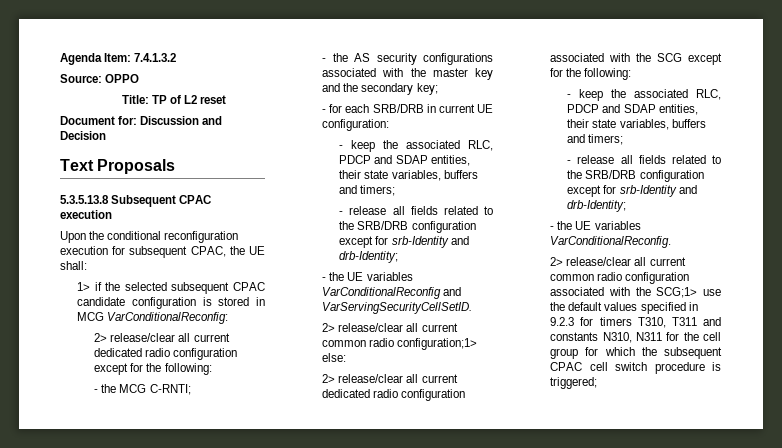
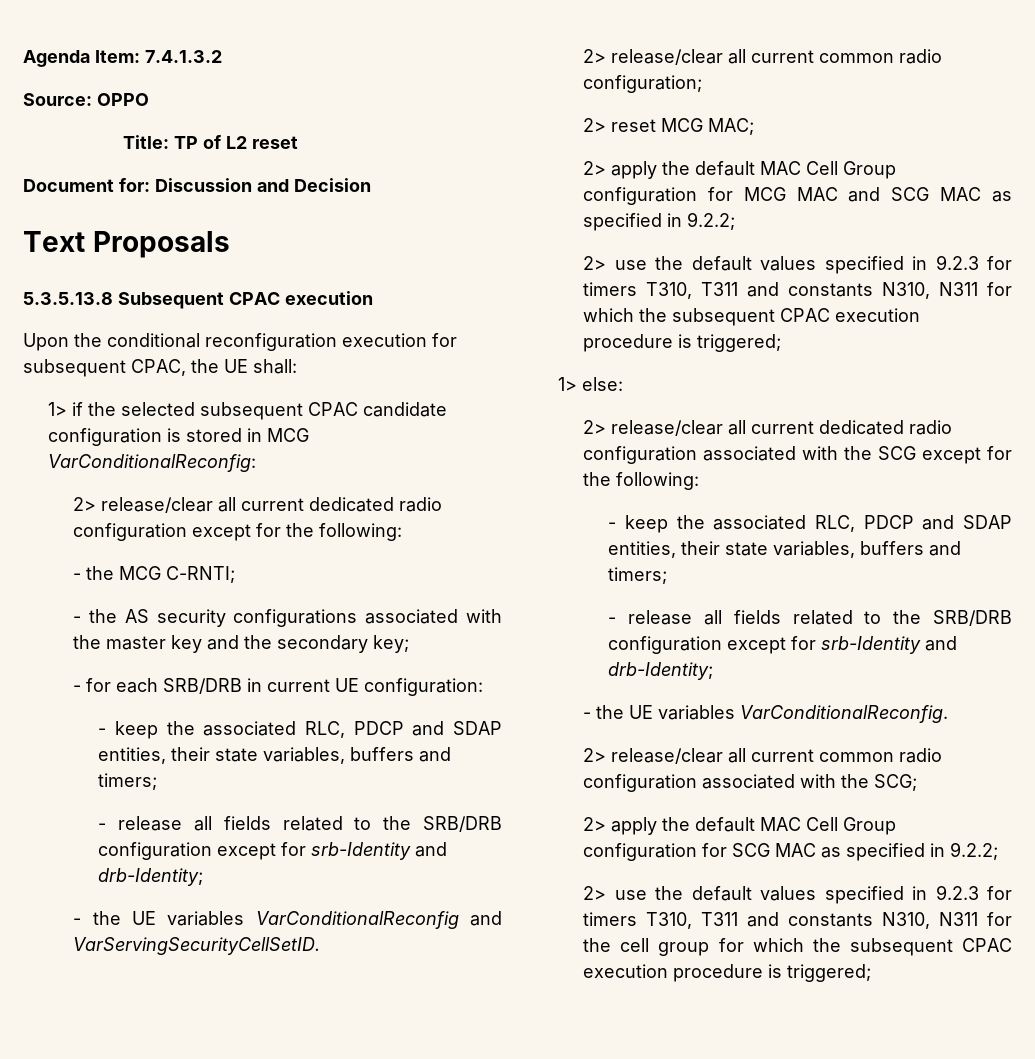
- 2> release/clear all current common radio configuration;1> else:
+ 2> release/clear all current common radio configuration;
+ 2> reset MCG MAC;
+ 2> apply the default MAC Cell Group configuration for MCG MAC and SCG MAC as specified in 9.2.2;
+ 2> use the default values specified in 9.2.3 for timers T310, T311 and constants N310, N311 for which the subsequent CPAC execution procedure is triggered;
+ 1> else:
- 2> release/clear all current common radio configuration associated with the SCG;1> use the default values specified in 9.2.3 for timers T310, T311 and constants N310, N311 for the cell group for which the subsequent CPAC cell switch procedure is triggered;
+ 2> release/clear all current common radio configuration associated with the SCG;
+ 2> apply the default MAC Cell Group configuration for SCG MAC as specified in 9.2.2;
+ 2> use the default values specified in 9.2.3 for timers T310, T311 and constants N310, N311 for the cell group for which the subsequent CPAC execution procedure is triggered;

